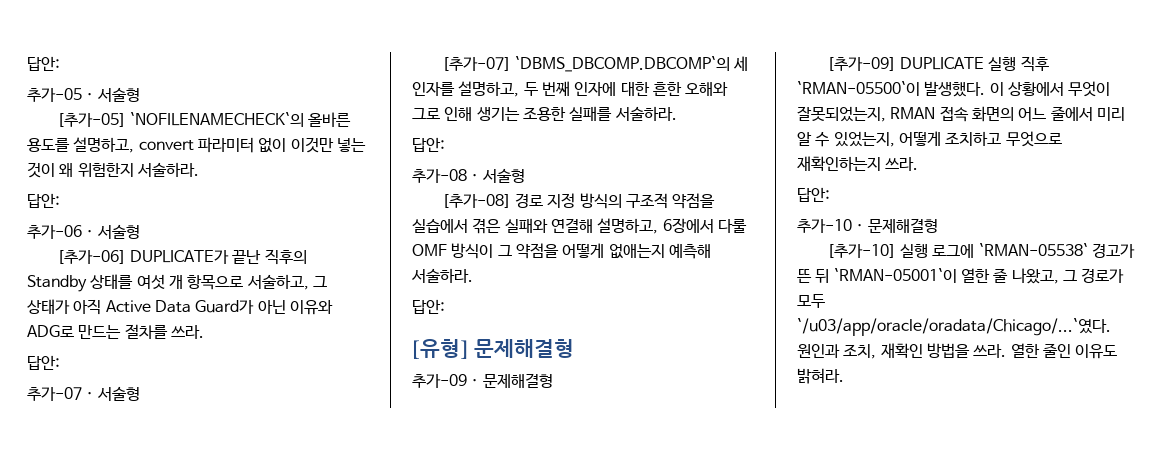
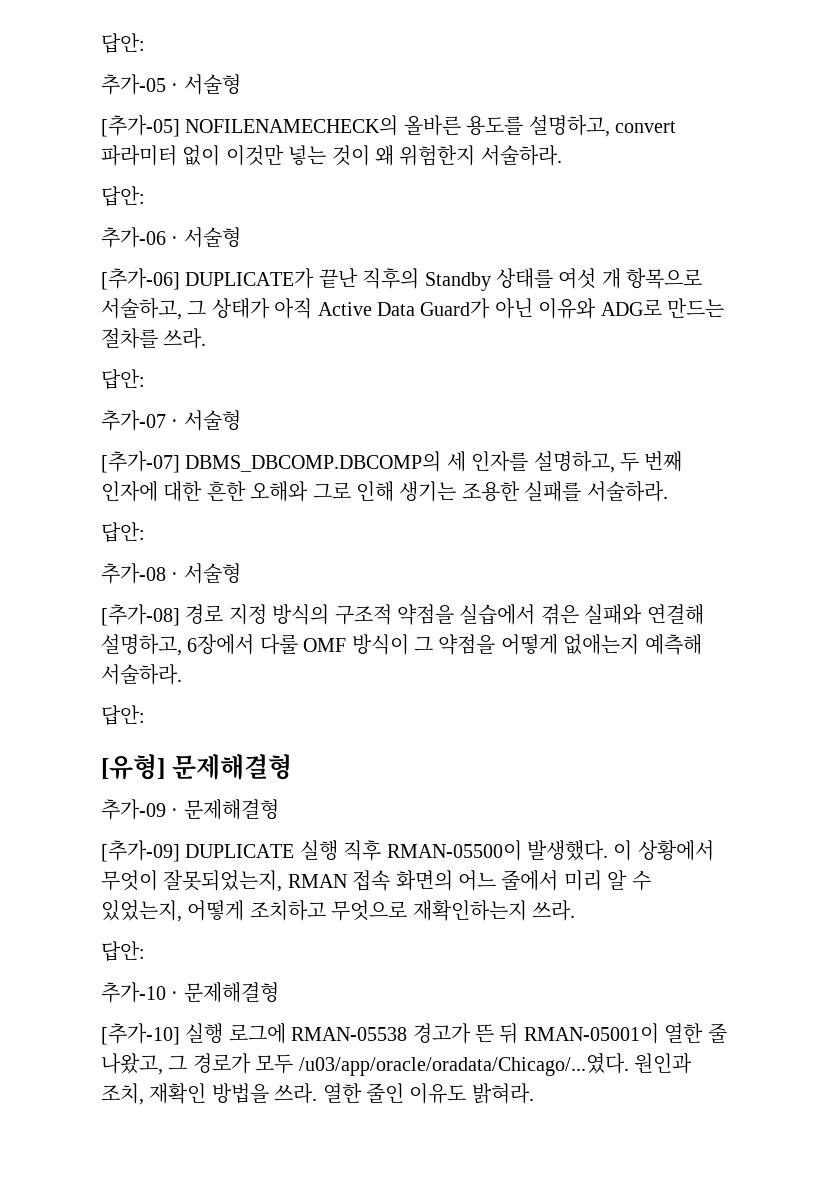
- [추가-05] `NOFILENAMECHECK`의 올바른 용도를 설명하고, convert 파라미터 없이 이것만 넣는 것이 왜 위험한지 서술하라.
+ [추가-05] NOFILENAMECHECK의 올바른 용도를 설명하고, convert 파라미터 없이 이것만 넣는 것이 왜 위험한지 서술하라.
- [추가-07] `DBMS_DBCOMP.DBCOMP`의 세 인자를 설명하고, 두 번째 인자에 대한 흔한 오해와 그로 인해 생기는 조용한 실패를 서술하라.
+ [추가-07] DBMS_DBCOMP.DBCOMP의 세 인자를 설명하고, 두 번째 인자에 대한 흔한 오해와 그로 인해 생기는 조용한 실패를 서술하라.
- [추가-09] DUPLICATE 실행 직후 `RMAN-05500`이 발생했다.
+ [추가-09] DUPLICATE 실행 직후 RMAN-05500이 발생했다.
- [추가-10] 실행 로그에 `RMAN-05538` 경고가 뜬 뒤 `RMAN-05001`이 열한 줄 나왔고, 그 경로가 모두 `/u03/app/oracle/oradata/Chicago/...`였다. 원인과 조치, 재확인 방법을 쓰라.
+ [추가-10] 실행 로그에 RMAN-05538 경고가 뜬 뒤 RMAN-05001이 열한 줄 나왔고, 그 경로가 모두 /u03/app/oracle/oradata/Chicago/...였다. 원인과 조치, 재확인 방법을 쓰라.

